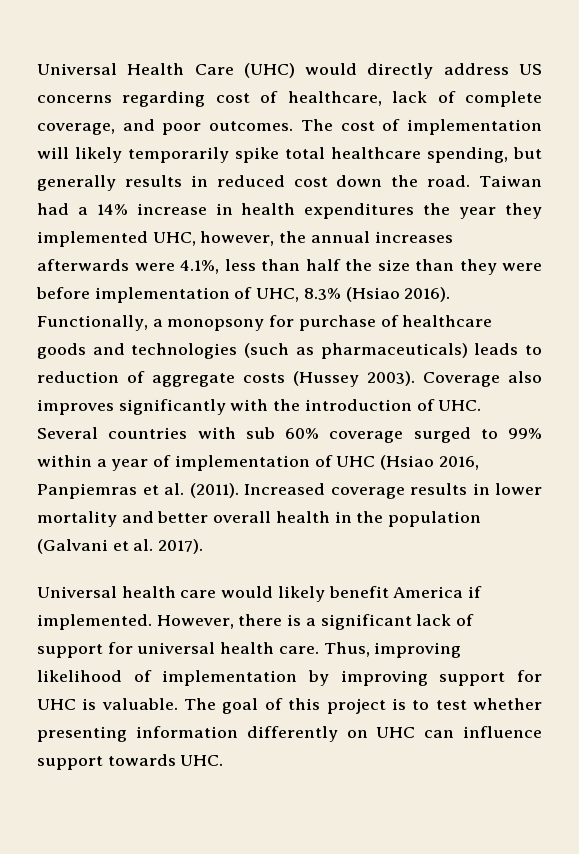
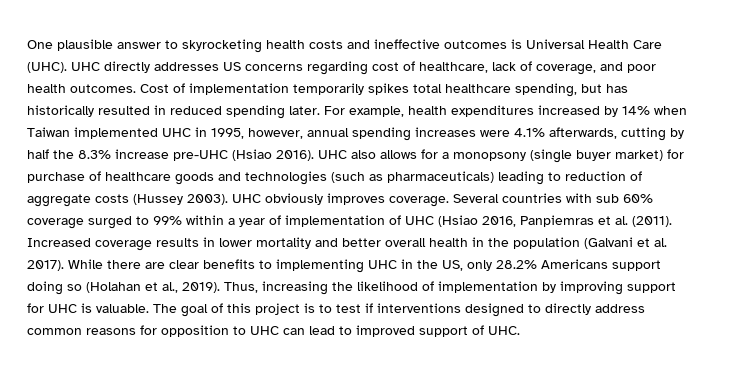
- Universal Health Care (UHC) would directly address US concerns regarding cost of healthcare, lack of complete coverage, and poor outcomes. The cost of implementation will likely temporarily spike total healthcare spending, but generally results in reduced cost down the road. Taiwan had a 14% increase in health expenditures the year they implemented UHC, however, the annual increases afterwards were 4.1%, less than half the size than they were before implementation of UHC, 8.3% (Hsiao 2016). Functionally, a monopsony for purchase of healthcare goods and technologies (such as pharmaceuticals) leads to reduction of aggregate costs (Hussey 2003).
+ One plausible answer to skyrocketing health costs and ineffective outcomes is Universal Health Care (UHC). UHC directly addresses US concerns regarding cost of healthcare, lack of coverage, and poor health outcomes. Cost of implementation temporarily spikes total healthcare spending, but has historically resulted in reduced spending later. For example, health expenditures increased by 14% when Taiwan implemented UHC in 1995, however, annual spending increases were 4.1% afterwards, cutting by half the 8.3% increase pre-UHC (Hsiao 2016). UHC also allows for a monopsony (single buyer market) for purchase of healthcare goods and technologies (such as pharmaceuticals) leading to reduction of aggregate costs (Hussey 2003).
- Coverage also improves significantly with the introduction of UHC. Several countries with sub 60% coverage surged to 99% within a year of implementation of UHC (Hsiao 2016, Panpiemras et al. (2011).
+ UHC obviously improves coverage. Several countries with sub 60% coverage surged to 99% within a year of implementation of UHC (Hsiao 2016, Panpiemras et al. (2011).
- Increased coverage results in lower mortality and better overall health in the population (Galvani et al. 2017).
- Universal health care would likely benefit America if implemented. However, there is a significant lack of support for universal health care. Thus, improving likelihood of implementation by improving support for UHC is valuable.
+ Increased coverage results in lower mortality and better overall health in the population (Galvani et al. 2017). While there are clear benefits to implementing UHC in the US, only 28.2% Americans support doing so (Holahan et al., 2019). Thus, increasing the likelihood of implementation by improving support for UHC is valuable.
- The goal of this project is to test whether presenting information differently on UHC can influence support towards UHC.
+ The goal of this project is to test if interventions designed to directly address common reasons for opposition to UHC can lead to improved support of UHC.

